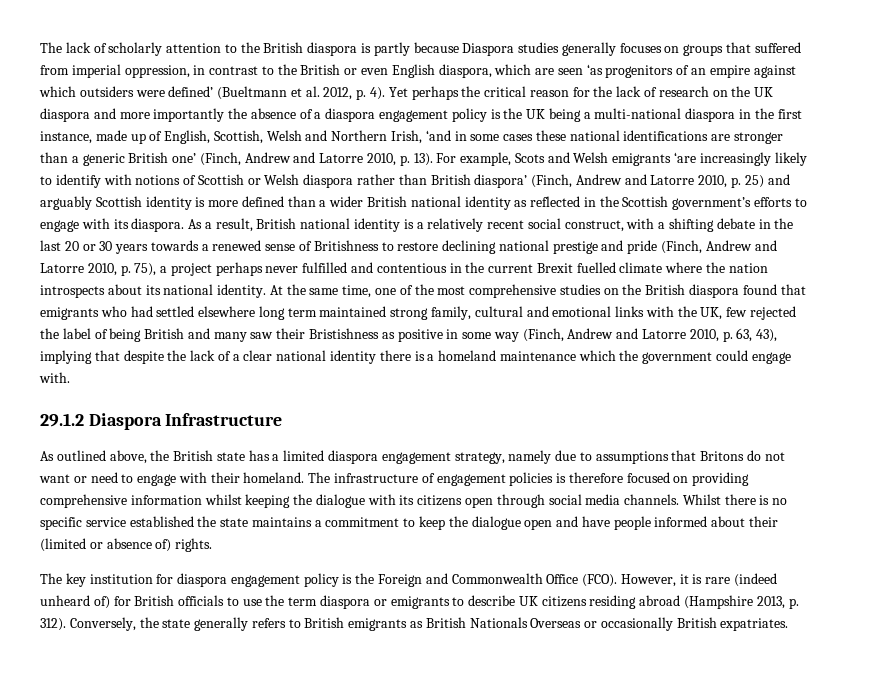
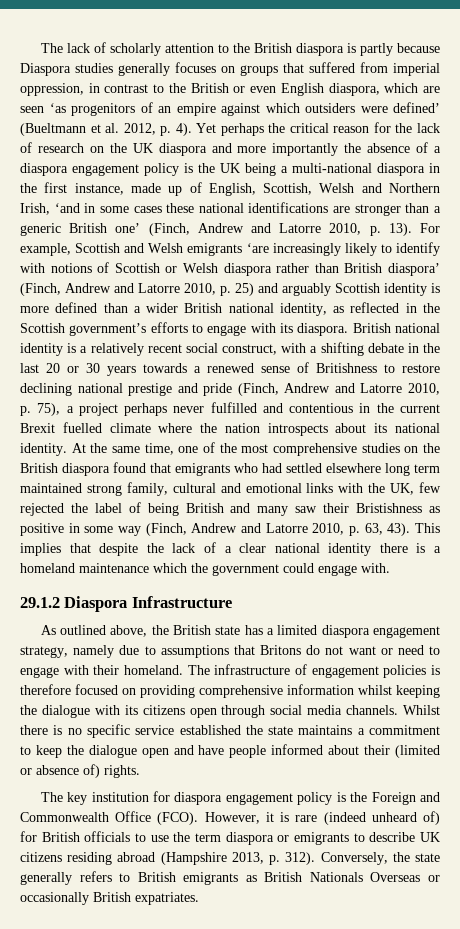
- For example, Scots and Welsh emigrants ‘are increasingly likely to identify with notions of Scottish or Welsh diaspora rather than British diaspora’ (Finch, Andrew and Latorre 2010, p. 25) and arguably Scottish identity is more defined than a wider British national identity as reflected in the Scottish government’s efforts to engage with its diaspora.
+ For example, Scottish and Welsh emigrants ‘are increasingly likely to identify with notions of Scottish or Welsh diaspora rather than British diaspora’ (Finch, Andrew and Latorre 2010, p. 25) and arguably Scottish identity is more defined than a wider British national identity, as reflected in the Scottish government’s efforts to engage with its diaspora.
- As a result, British national identity is a relatively recent social construct, with a shifting debate in the last 20 or 30 years towards a renewed sense of Britishness to restore declining national prestige and pride (Finch, Andrew and Latorre 2010, p. 75), a project perhaps never fulfilled and contentious in the current Brexit fuelled climate where the nation introspects about its national identity.
+ British national identity is a relatively recent social construct, with a shifting debate in the last 20 or 30 years towards a renewed sense of Britishness to restore declining national prestige and pride (Finch, Andrew and Latorre 2010, p. 75), a project perhaps never fulfilled and contentious in the current Brexit fuelled climate where the nation introspects about its national identity.
- At the same time, one of the most comprehensive studies on the British diaspora found that emigrants who had settled elsewhere long term maintained strong family, cultural and emotional links with the UK, few rejected the label of being British and many saw their Bristishness as positive in some way (Finch, Andrew and Latorre 2010, p. 63, 43), implying that despite the lack of a clear national identity there is a homeland maintenance which the government could engage with.
+ At the same time, one of the most comprehensive studies on the British diaspora found that emigrants who had settled elsewhere long term maintained strong family, cultural and emotional links with the UK, few rejected the label of being British and many saw their Bristishness as positive in some way (Finch, Andrew and Latorre 2010, p. 63, 43). This implies that despite the lack of a clear national identity there is a homeland maintenance which the government could engage with.

